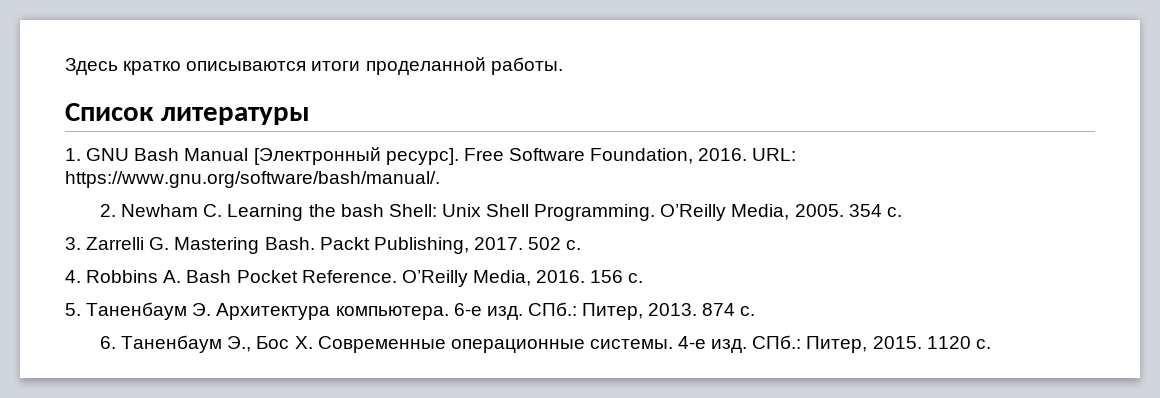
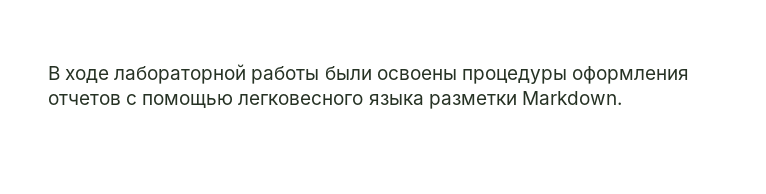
- Здесь кратко описываются итоги проделанной работы.
- Список литературы
- 1. GNU Bash Manual [Электронный ресурс]. Free Software Foundation, 2016. URL: https://www.gnu.org/software/bash/manual/.
- 2. Newham C. Learning the bash Shell: Unix Shell Programming. O’Reilly Media, 2005. 354 с.
- 3. Zarrelli G. Mastering Bash. Packt Publishing, 2017. 502 с.
- 4. Robbins A. Bash Pocket Reference. O’Reilly Media, 2016. 156 с.
- 5. Таненбаум Э. Архитектура компьютера. 6-е изд. СПб.: Питер, 2013. 874 с.
- 6. Таненбаум Э., Бос Х. Современные операционные системы. 4-е изд. СПб.: Питер, 2015. 1120 с.
+ В ходе лабораторной работы были освоены процедуры оформления отчетов с помощью легковесного языка разметки Markdown.

